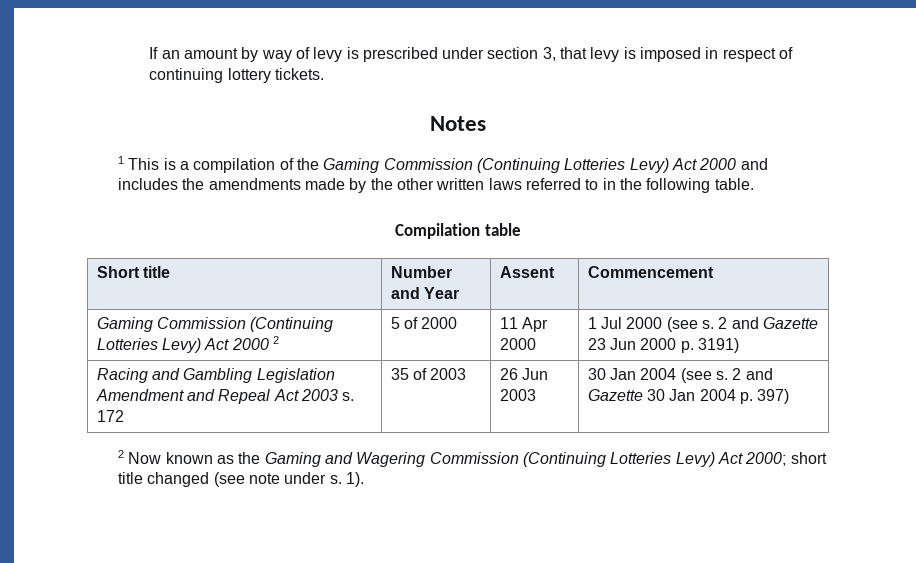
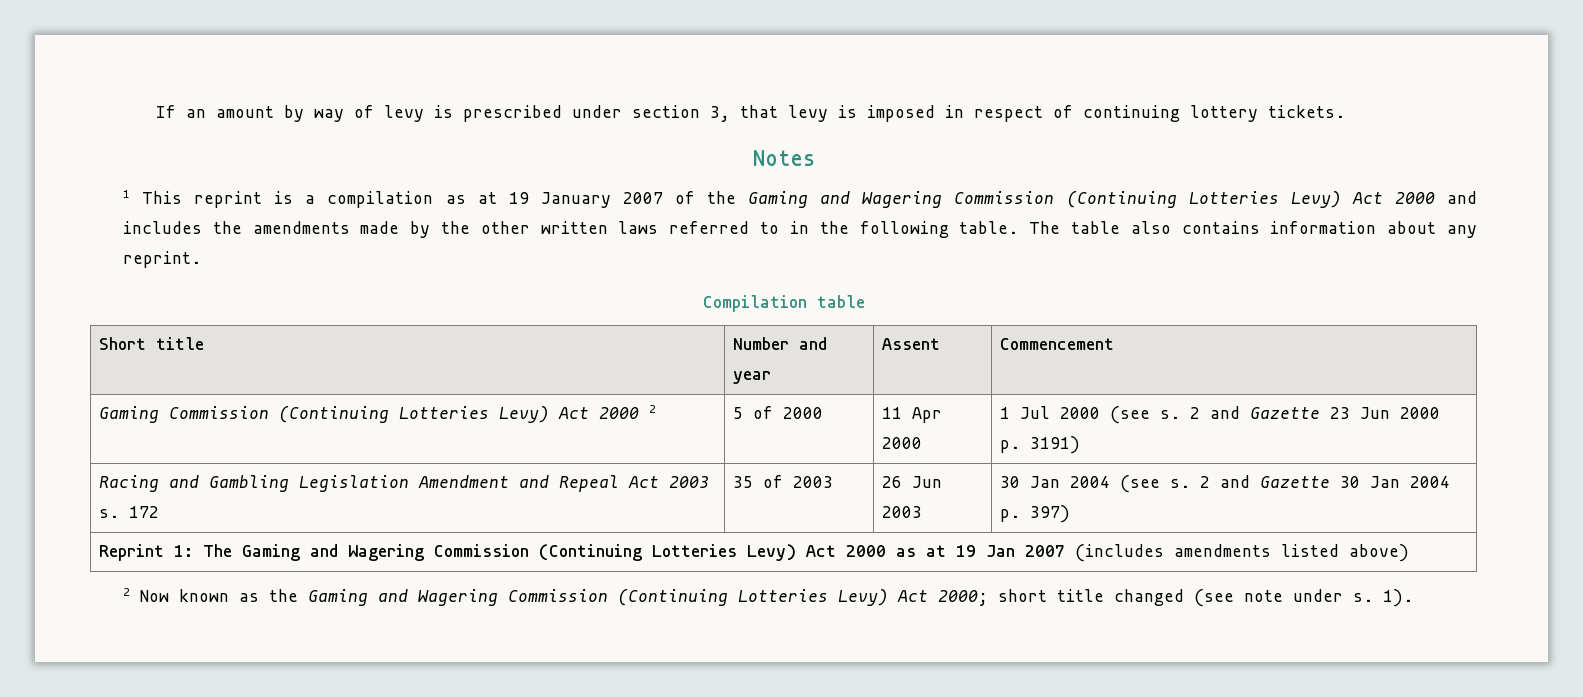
- 1 This is a compilation of the Gaming Commission (Continuing Lotteries Levy) Act 2000 and includes the amendments made by the other written laws referred to in the following table.
+ 1 This reprint is a compilation as at 19 January 2007 of the Gaming and Wagering Commission (Continuing Lotteries Levy) Act 2000 and includes the amendments made by the other written laws referred to in the following table. The table also contains information about any reprint.
- Short title | Number and Year | Assent | Commencement
+ Short title | Number and year | Assent | Commencement
+ Reprint 1: The Gaming and Wagering Commission (Continuing Lotteries Levy) Act 2000 as at 19 Jan 2007 (includes amendments listed above)

